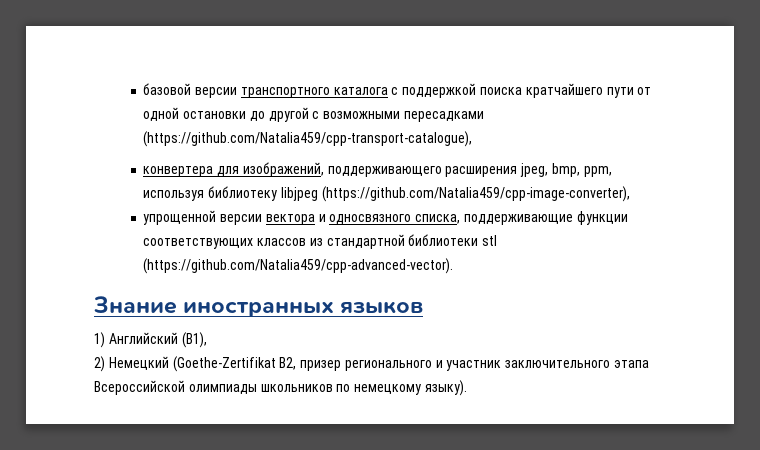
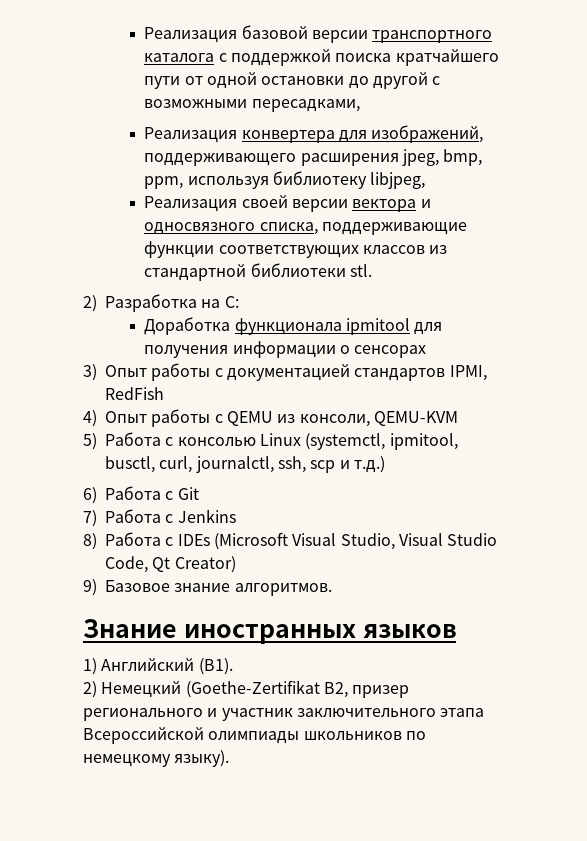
- базовой версии транспортного каталога с поддержкой поиска кратчайшего пути от одной остановки до другой с возможными пересадками (https://github.com/Natalia459/cpp-transport-catalogue),
- конвертера для изображений, поддерживающего расширения jpeg, bmp, ppm, используя библиотеку libjpeg (https://github.com/Natalia459/cpp-image-converter),
- упрощенной версии вектора и односвязного списка, поддерживающие функции соответствующих классов из стандартной библиотеки stl (https://github.com/Natalia459/cpp-advanced-vector).
+ Реализация базовой версии транспортного каталога с поддержкой поиска кратчайшего пути от одной остановки до другой с возможными пересадками,
+ Реализация конвертера для изображений, поддерживающего расширения jpeg, bmp, ppm, используя библиотеку libjpeg,
+ Реализация своей версии вектора и односвязного списка, поддерживающие функции соответствующих классов из стандартной библиотеки stl.
+ 2) Разработка на С:
+ Доработка функционала ipmitool для получения информации о сенсорах
+ 3) Опыт работы с документацией стандартов IPMI, RedFish
+ 4) Опыт работы с QEMU из консоли, QEMU-KVM
+ 5) Работа с консолью Linux (systemctl, ipmitool, busctl, curl, journalctl, ssh, scp и т.д.)
+ 6) Работа с Git
+ 7) Работа с Jenkins
+ 8) Работа с IDEs (Microsoft Visual Studio, Visual Studio Code, Qt Creator)
+ 9) Базовое знание алгоритмов.
- 1) Английский (В1),
+ 1) Английский (В1).

